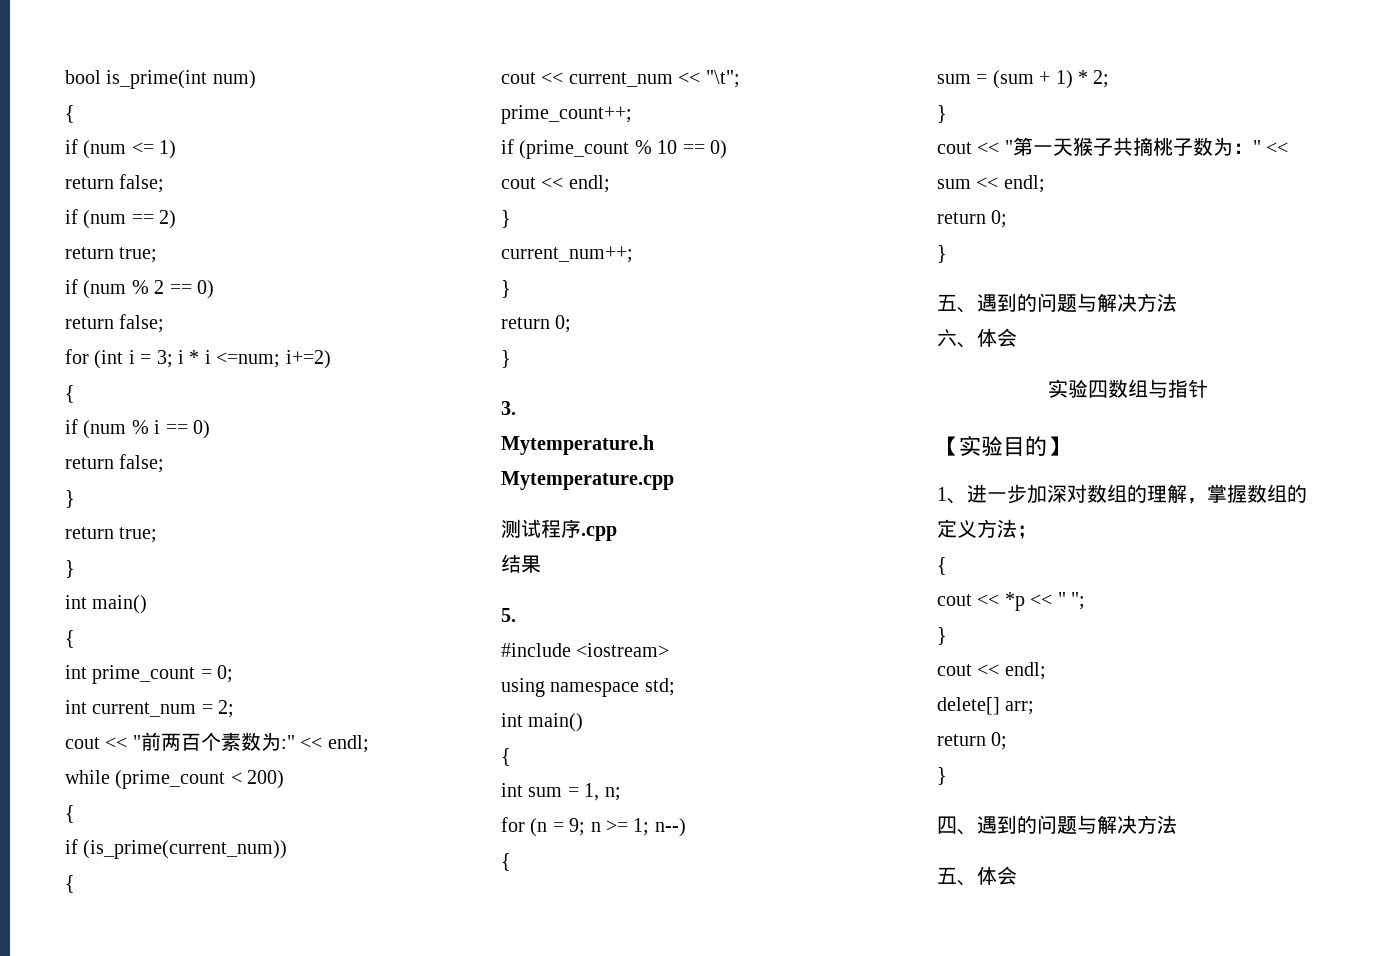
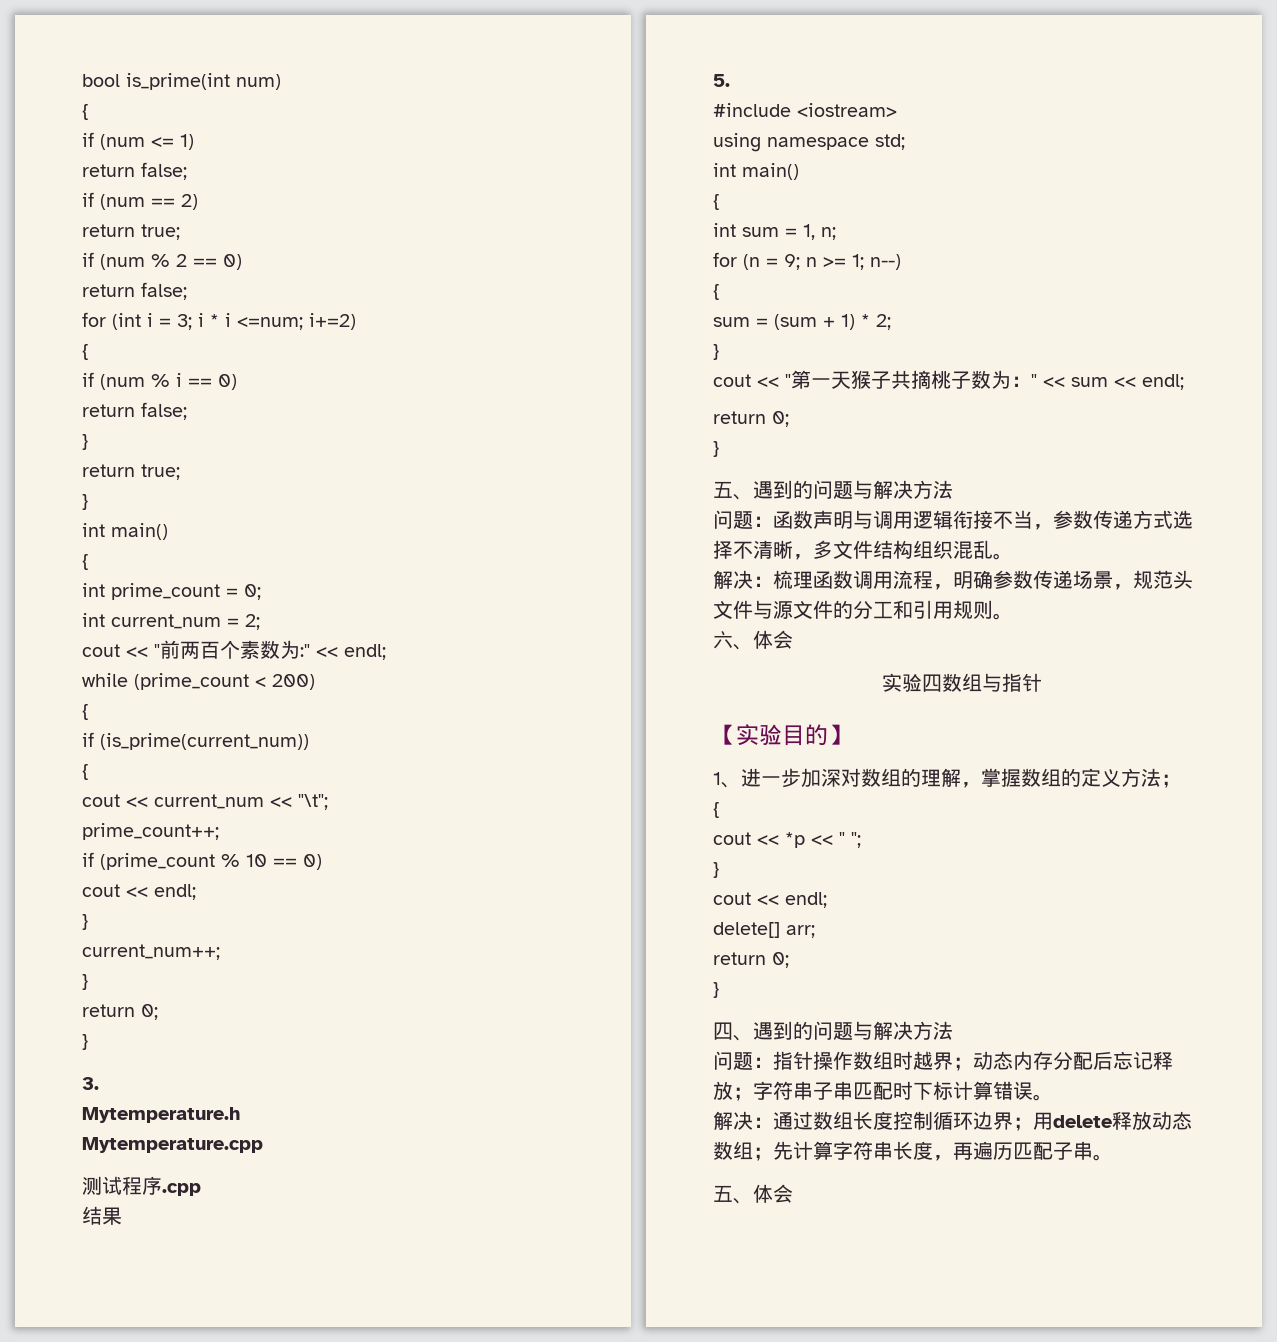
+ 问题：函数声明与调用逻辑衔接不当，参数传递方式选择不清晰，多文件结构组织混乱。
+ 解决：梳理函数调用流程，明确参数传递场景，规范头文件与源文件的分工和引用规则。
+ 问题：指针操作数组时越界；动态内存分配后忘记释放；字符串子串匹配时下标计算错误。
+ 解决：通过数组长度控制循环边界；用delete释放动态数组；先计算字符串长度，再遍历匹配子串。

